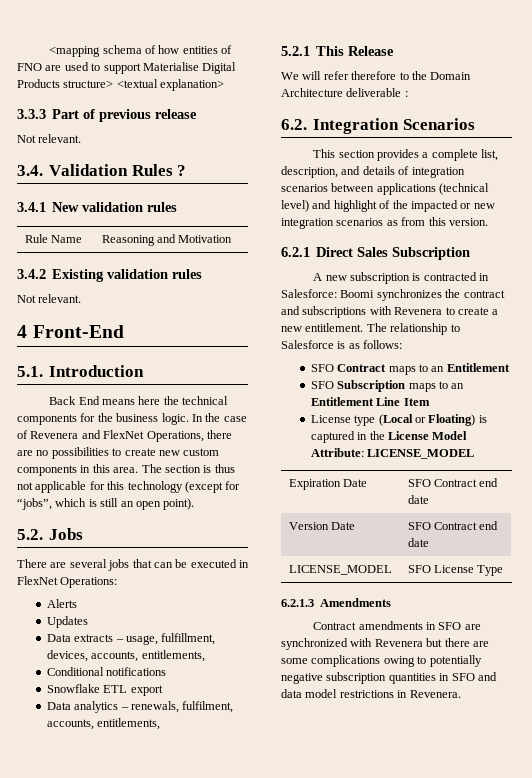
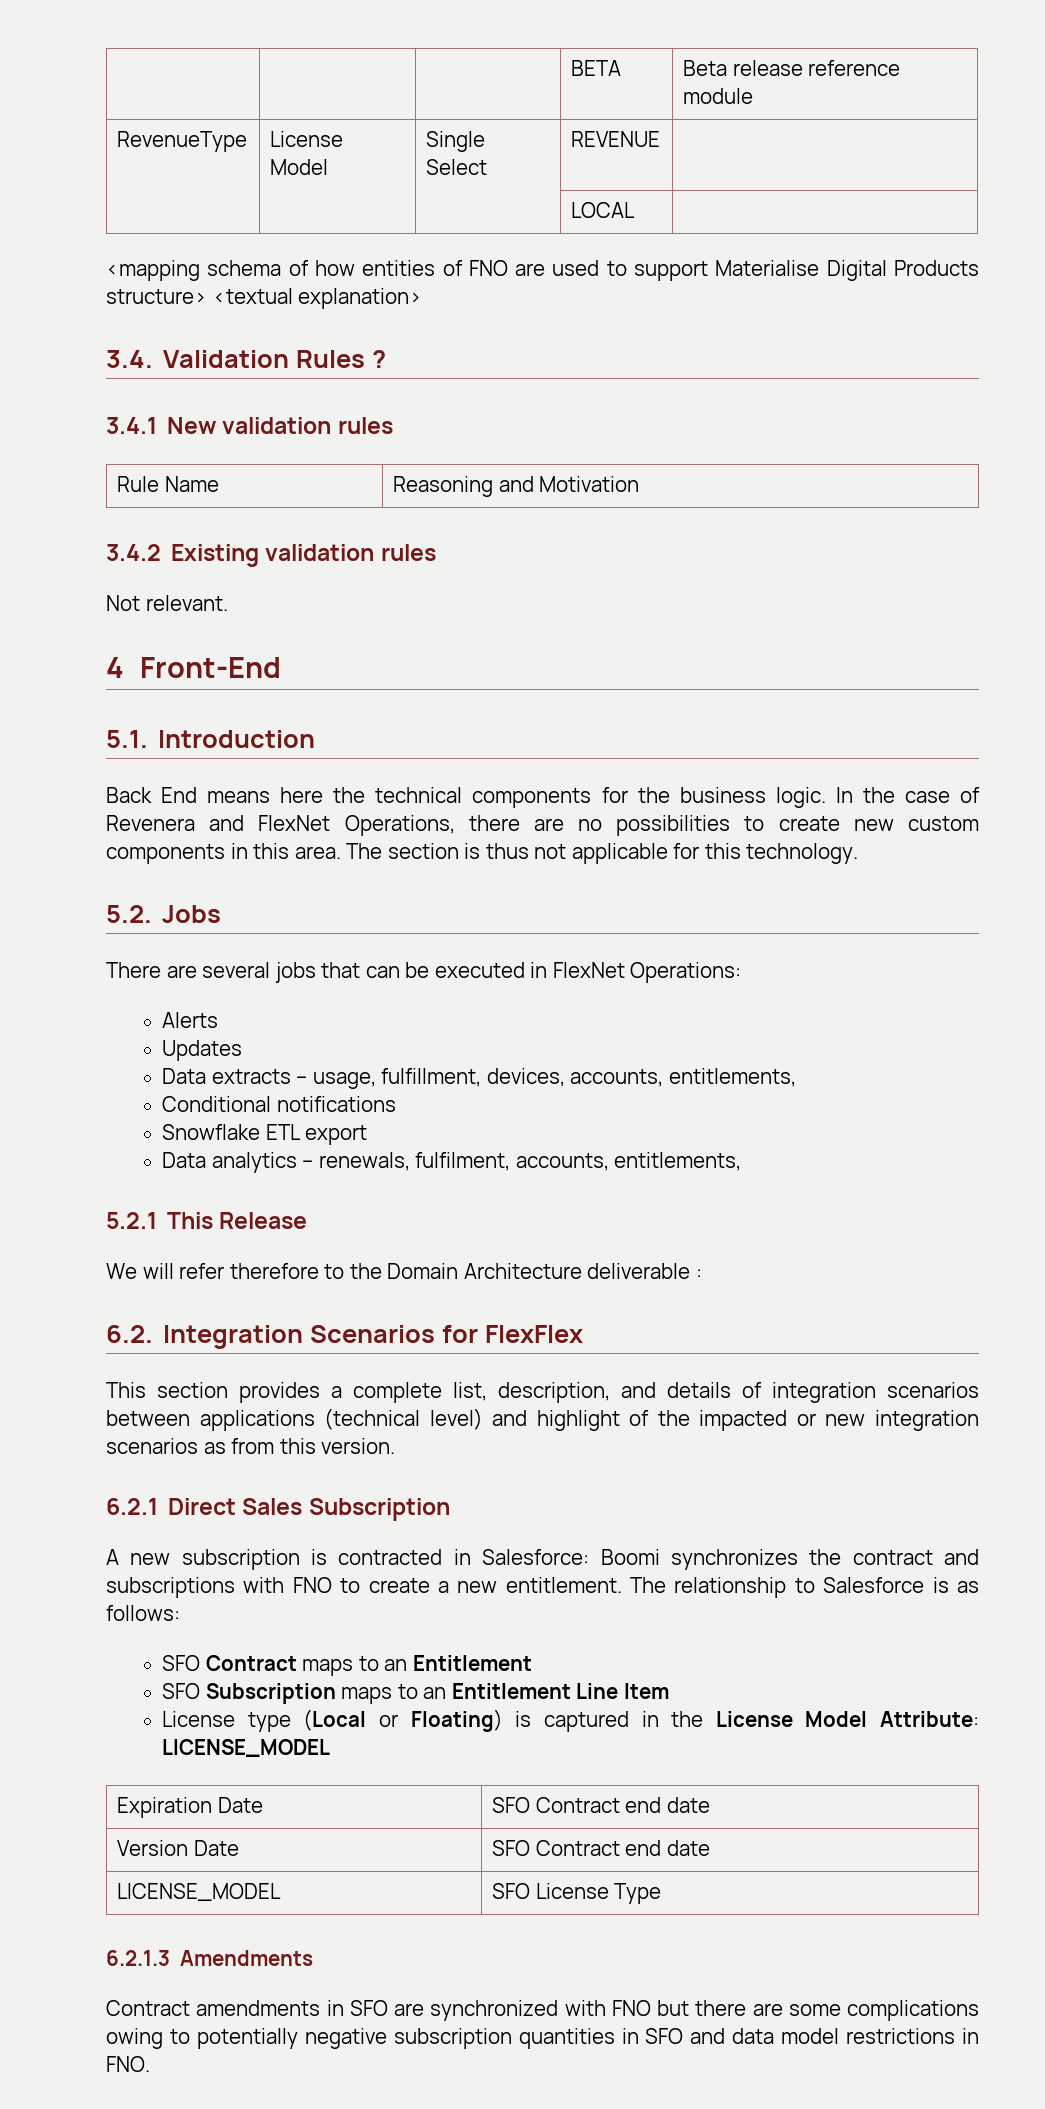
+ | | | BETA | Beta release reference module
+ RevenueType | License Model | Single Select | REVENUE |
+ | | | LOCAL |
- 3.3.3 Part of previous release
- Not relevant.
- The section is thus not applicable for this technology (except for “jobs”, which is still an open point).
+ The section is thus not applicable for this technology.
- 6.2. Integration Scenarios
+ 6.2. Integration Scenarios for FlexFlex
- A new subscription is contracted in Salesforce: Boomi synchronizes the contract and subscriptions with Revenera to create a new entitlement.
+ A new subscription is contracted in Salesforce: Boomi synchronizes the contract and subscriptions with FNO to create a new entitlement.
- Contract amendments in SFO are synchronized with Revenera but there are some complications owing to potentially negative subscription quantities in SFO and data model restrictions in Revenera.
+ Contract amendments in SFO are synchronized with FNO but there are some complications owing to potentially negative subscription quantities in SFO and data model restrictions in FNO.

